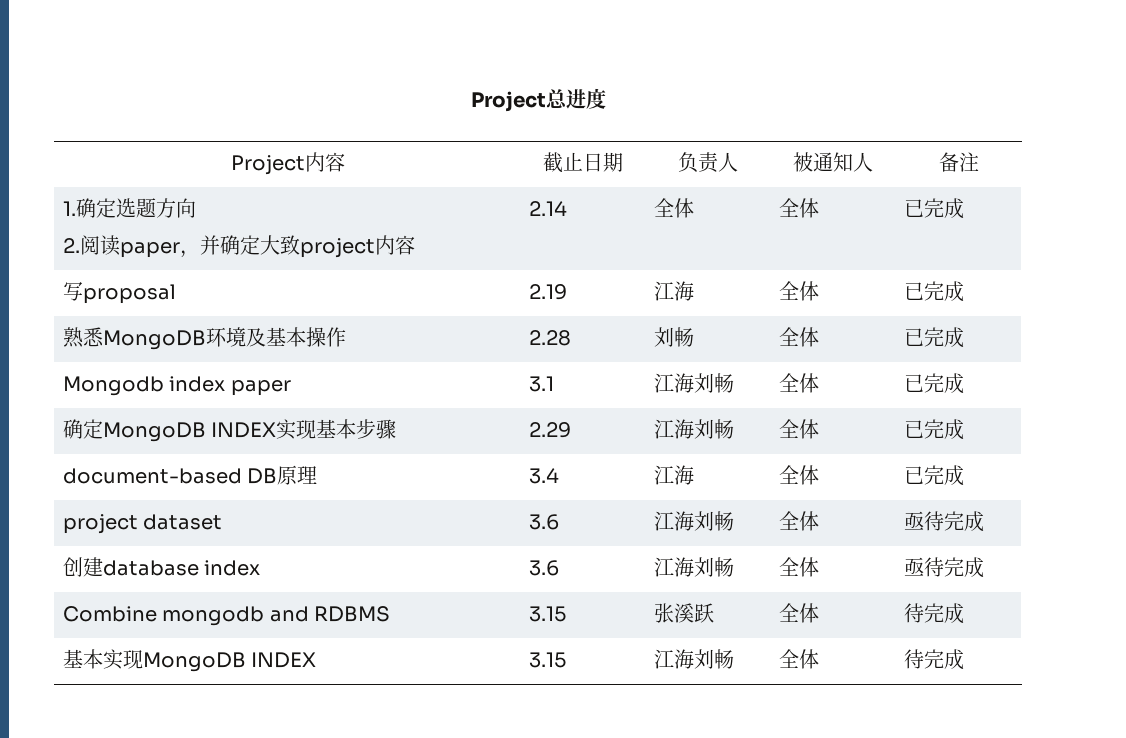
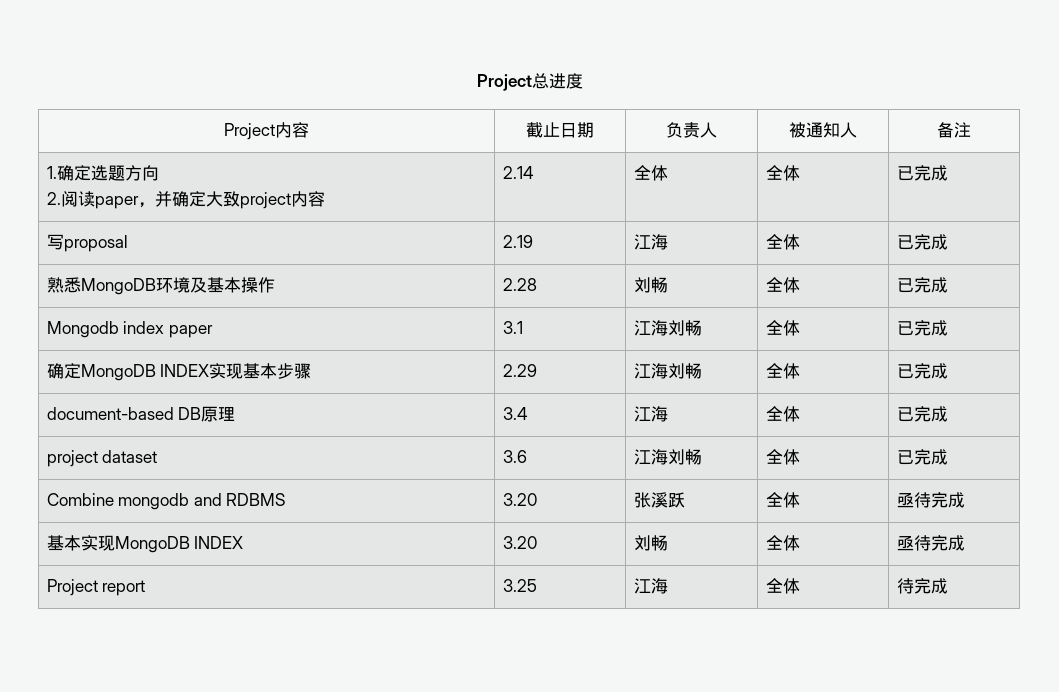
- project dataset | 3.6 | 江海刘畅 | 全体 | 亟待完成
- 创建database index | 3.6 | 江海刘畅 | 全体 | 亟待完成
- Combine mongodb and RDBMS | 3.15 | 张溪跃 | 全体 | 待完成
- 基本实现MongoDB INDEX | 3.15 | 江海刘畅 | 全体 | 待完成
+ project dataset | 3.6 | 江海刘畅 | 全体 | 已完成
+ Combine mongodb and RDBMS | 3.20 | 张溪跃 | 全体 | 亟待完成
+ 基本实现MongoDB INDEX | 3.20 | 刘畅 | 全体 | 亟待完成
+ Project report | 3.25 | 江海 | 全体 | 待完成

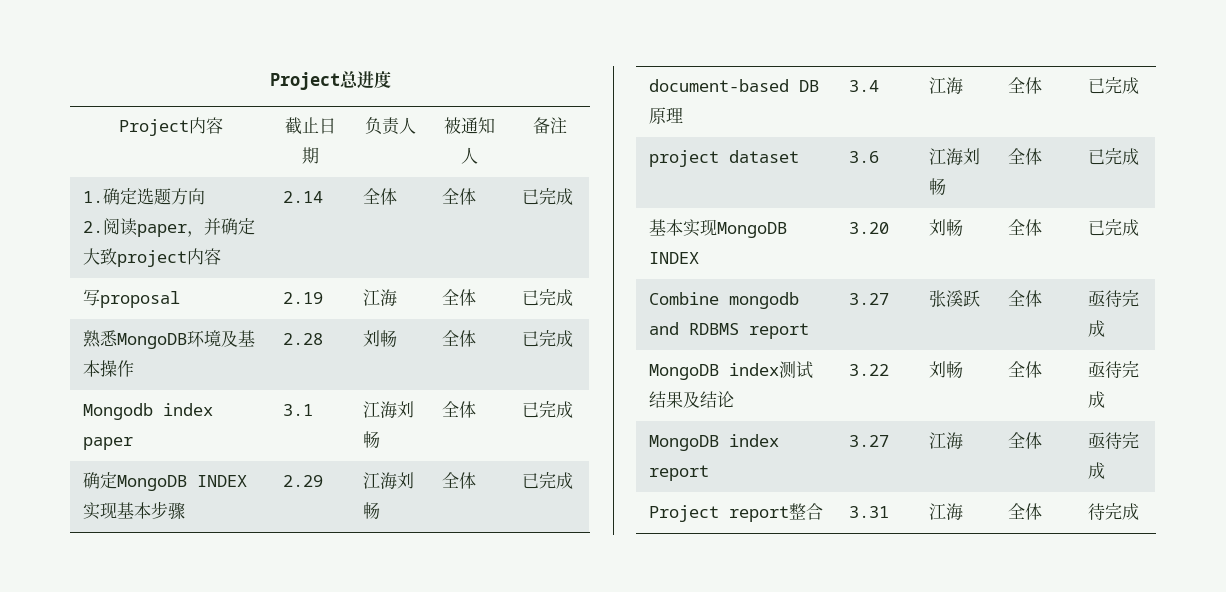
- Combine mongodb and RDBMS | 3.20 | 张溪跃 | 全体 | 亟待完成
- 基本实现MongoDB INDEX | 3.20 | 刘畅 | 全体 | 亟待完成
+ 基本实现MongoDB INDEX | 3.20 | 刘畅 | 全体 | 已完成
+ Combine mongodb and RDBMS report | 3.27 | 张溪跃 | 全体 | 亟待完成
+ MongoDB index测试结果及结论 | 3.22 | 刘畅 | 全体 | 亟待完成
+ MongoDB index report | 3.27 | 江海 | 全体 | 亟待完成
- Project report | 3.25 | 江海 | 全体 | 待完成
+ Project report整合 | 3.31 | 江海 | 全体 | 待完成

